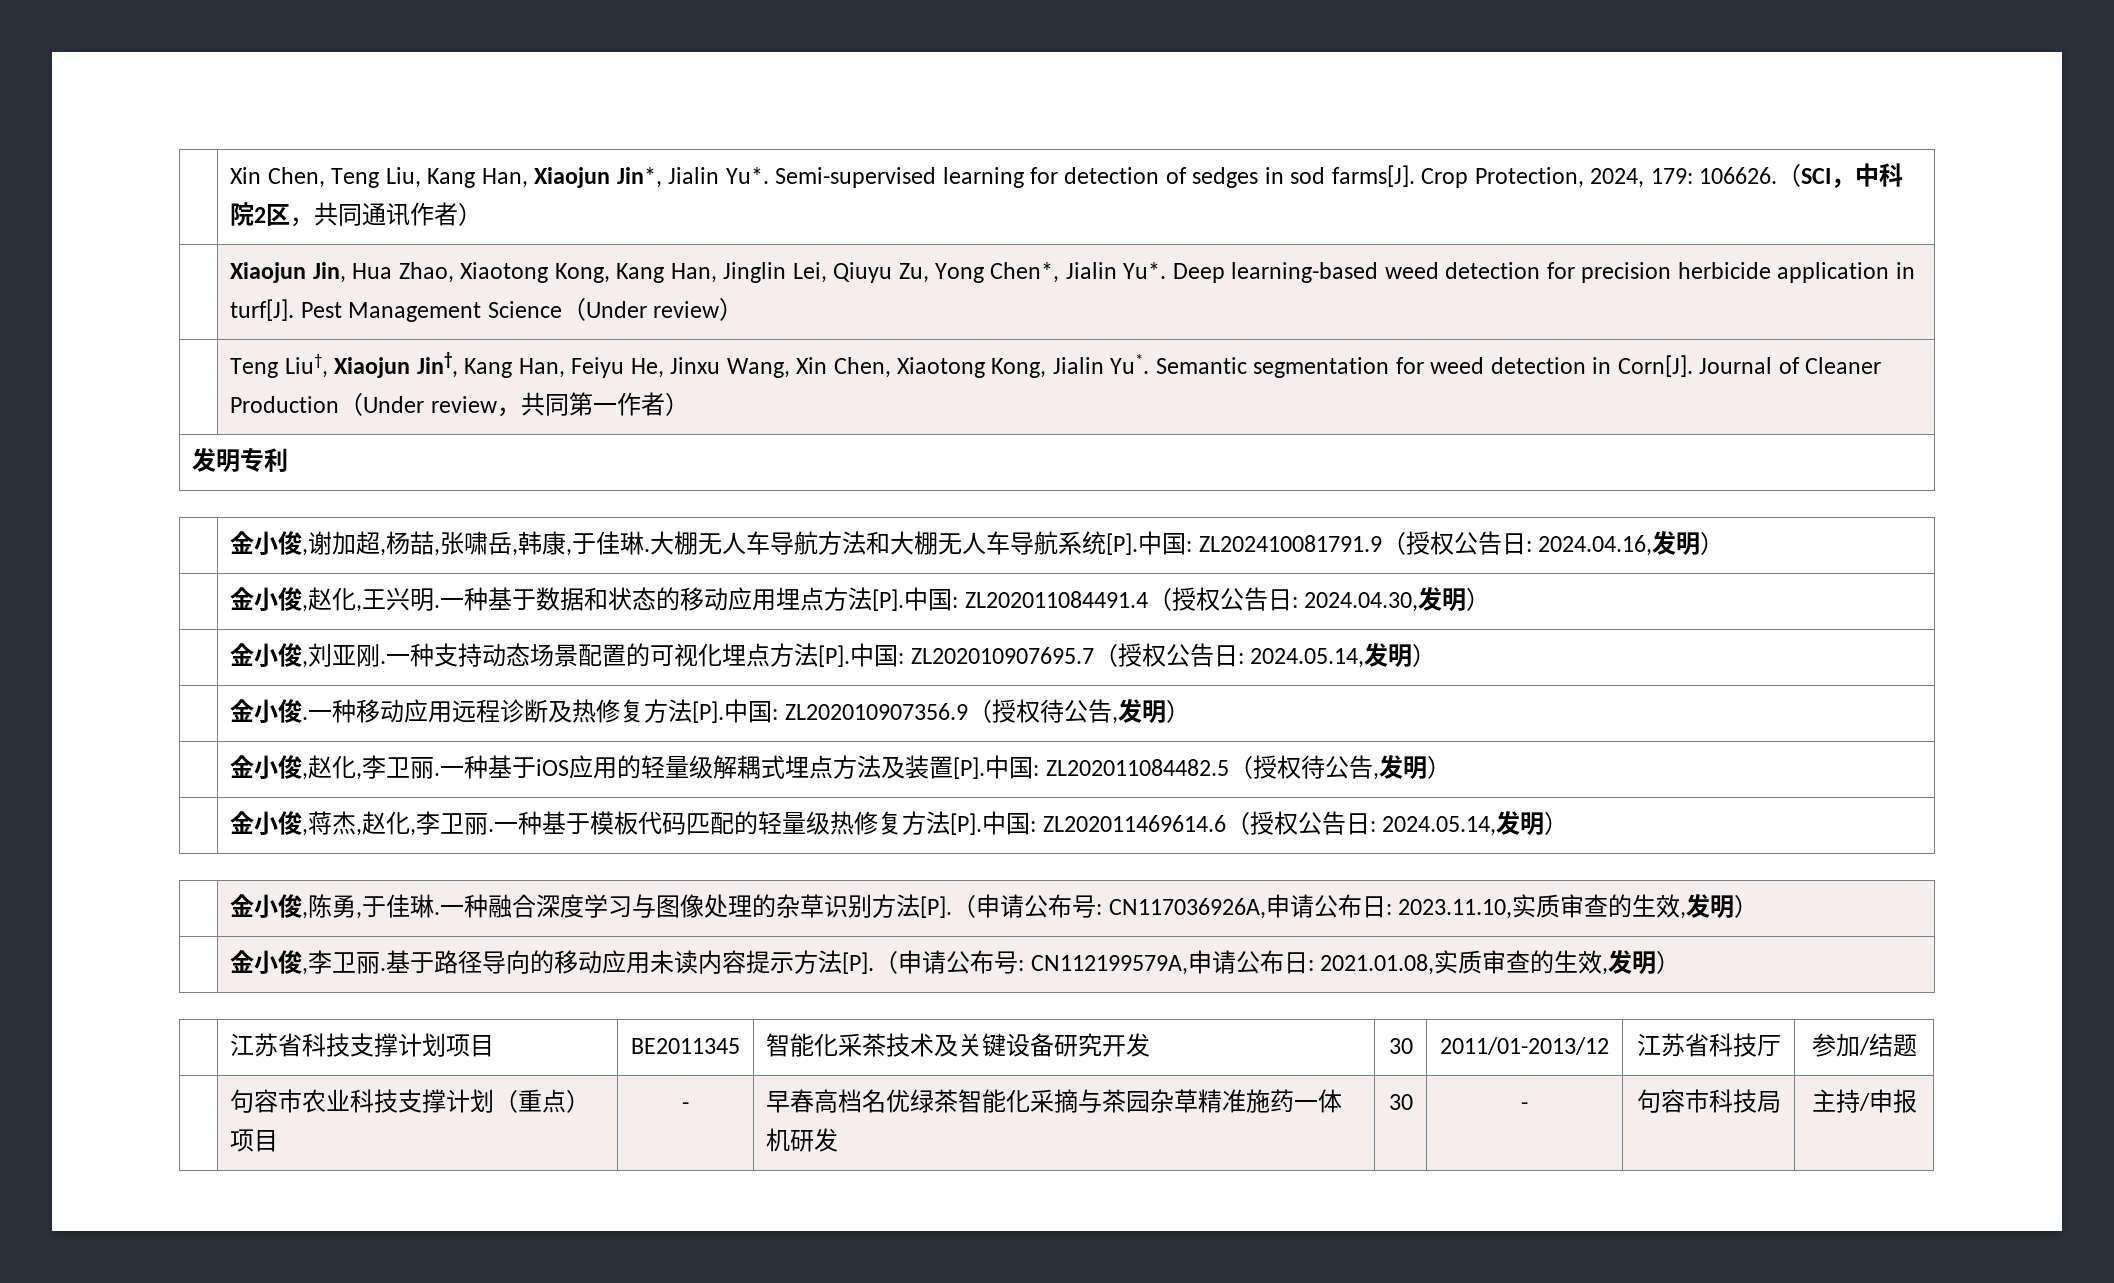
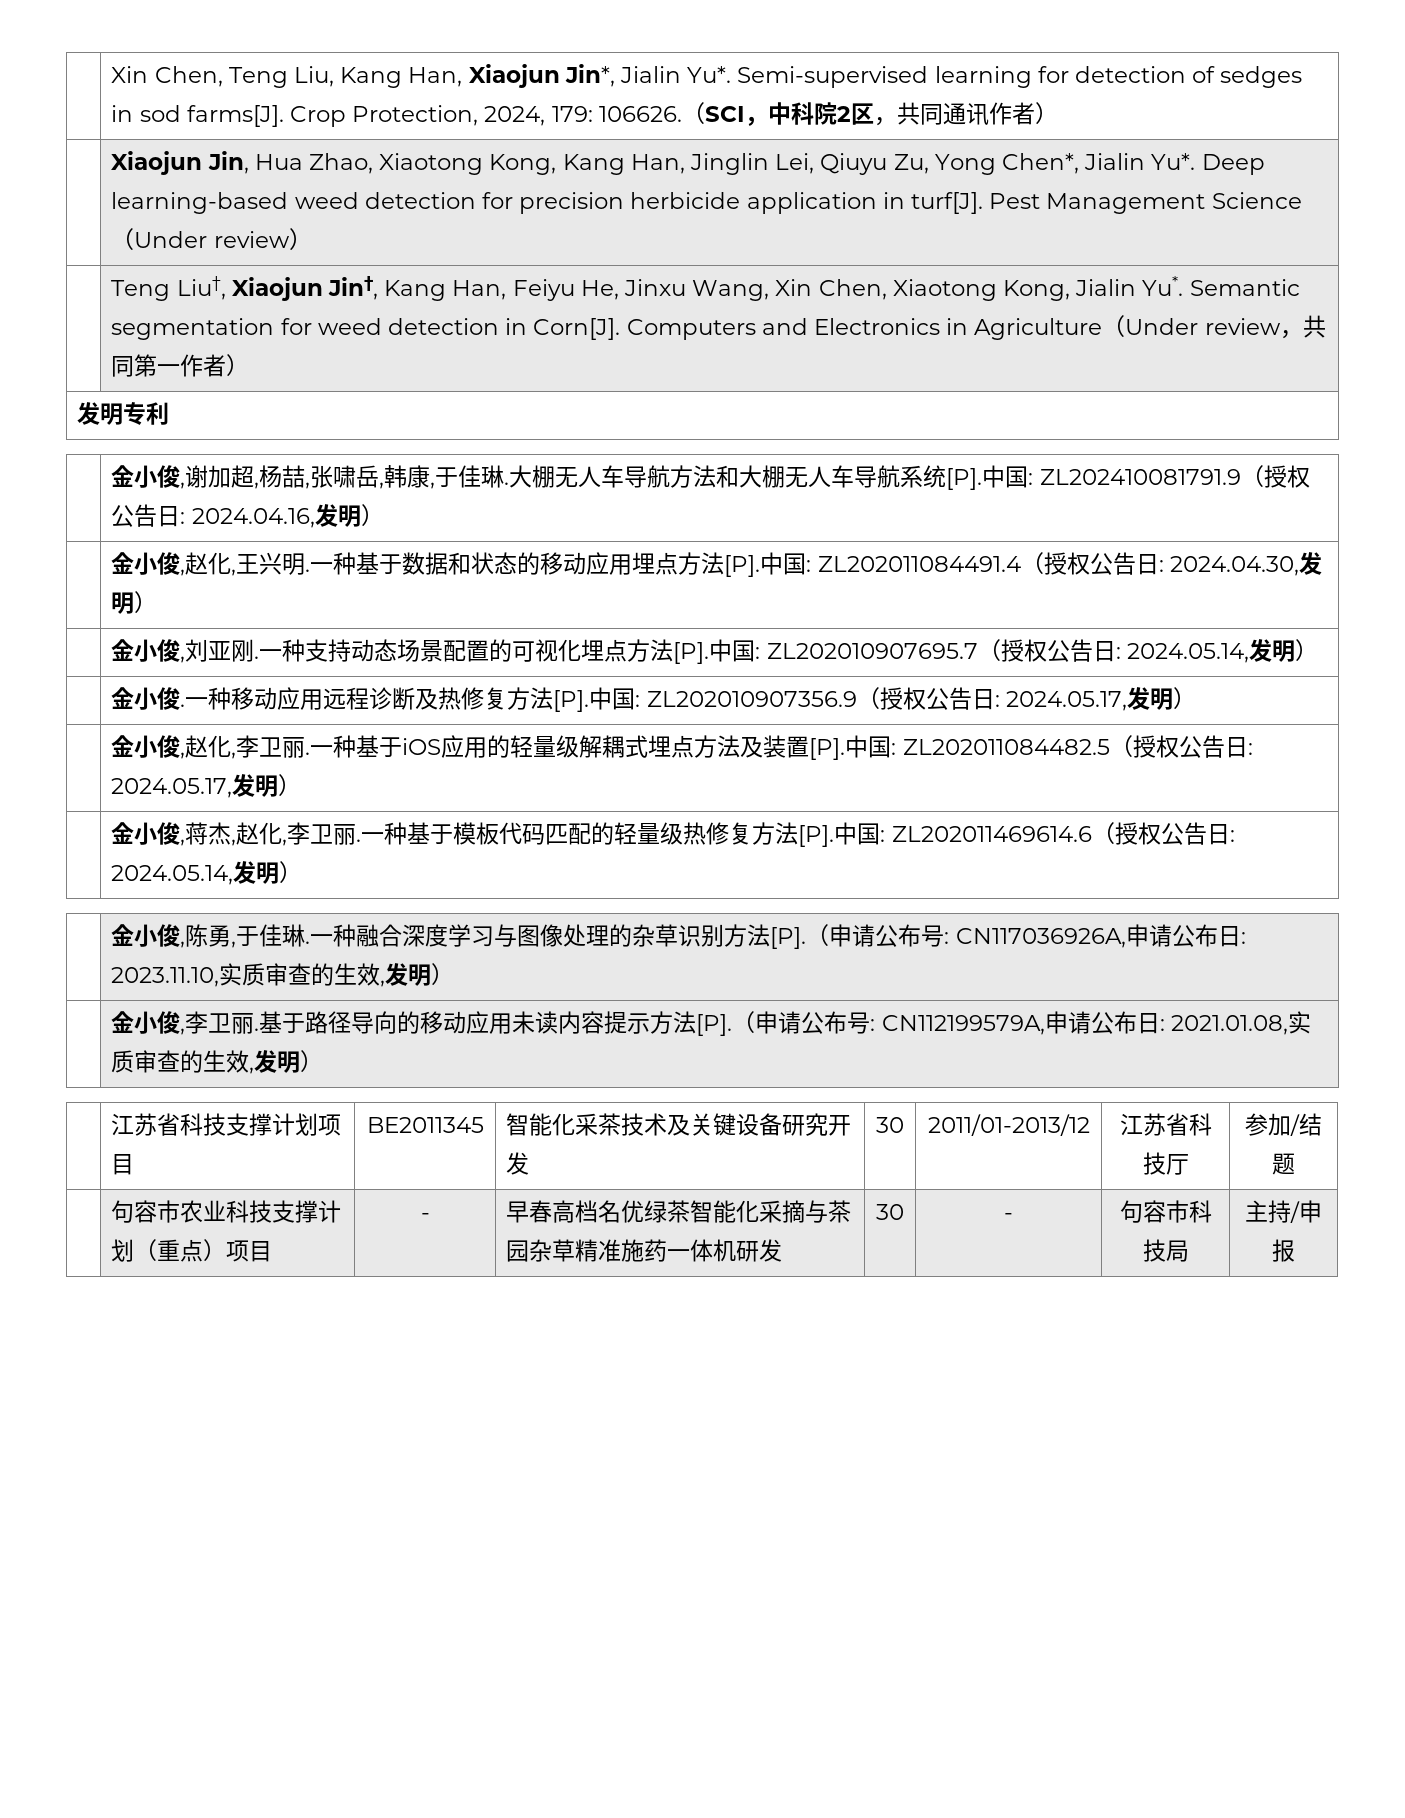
- | Teng Liu†, Xiaojun Jin†, Kang Han, Feiyu He, Jinxu Wang, Xin Chen, Xiaotong Kong, Jialin Yu*. Semantic segmentation for weed detection in Corn[J]. Journal of Cleaner Production（Under review，共同第一作者）
+ | Teng Liu†, Xiaojun Jin†, Kang Han, Feiyu He, Jinxu Wang, Xin Chen, Xiaotong Kong, Jialin Yu*. Semantic segmentation for weed detection in Corn[J]. Computers and Electronics in Agriculture（Under review，共同第一作者）
- | 金小俊.一种移动应用远程诊断及热修复方法[P].中国: ZL202010907356.9（授权待公告,发明）
+ | 金小俊.一种移动应用远程诊断及热修复方法[P].中国: ZL202010907356.9（授权公告日: 2024.05.17,发明）
- | 金小俊,赵化,李卫丽.一种基于iOS应用的轻量级解耦式埋点方法及装置[P].中国: ZL202011084482.5（授权待公告,发明）
+ | 金小俊,赵化,李卫丽.一种基于iOS应用的轻量级解耦式埋点方法及装置[P].中国: ZL202011084482.5（授权公告日: 2024.05.17,发明）

